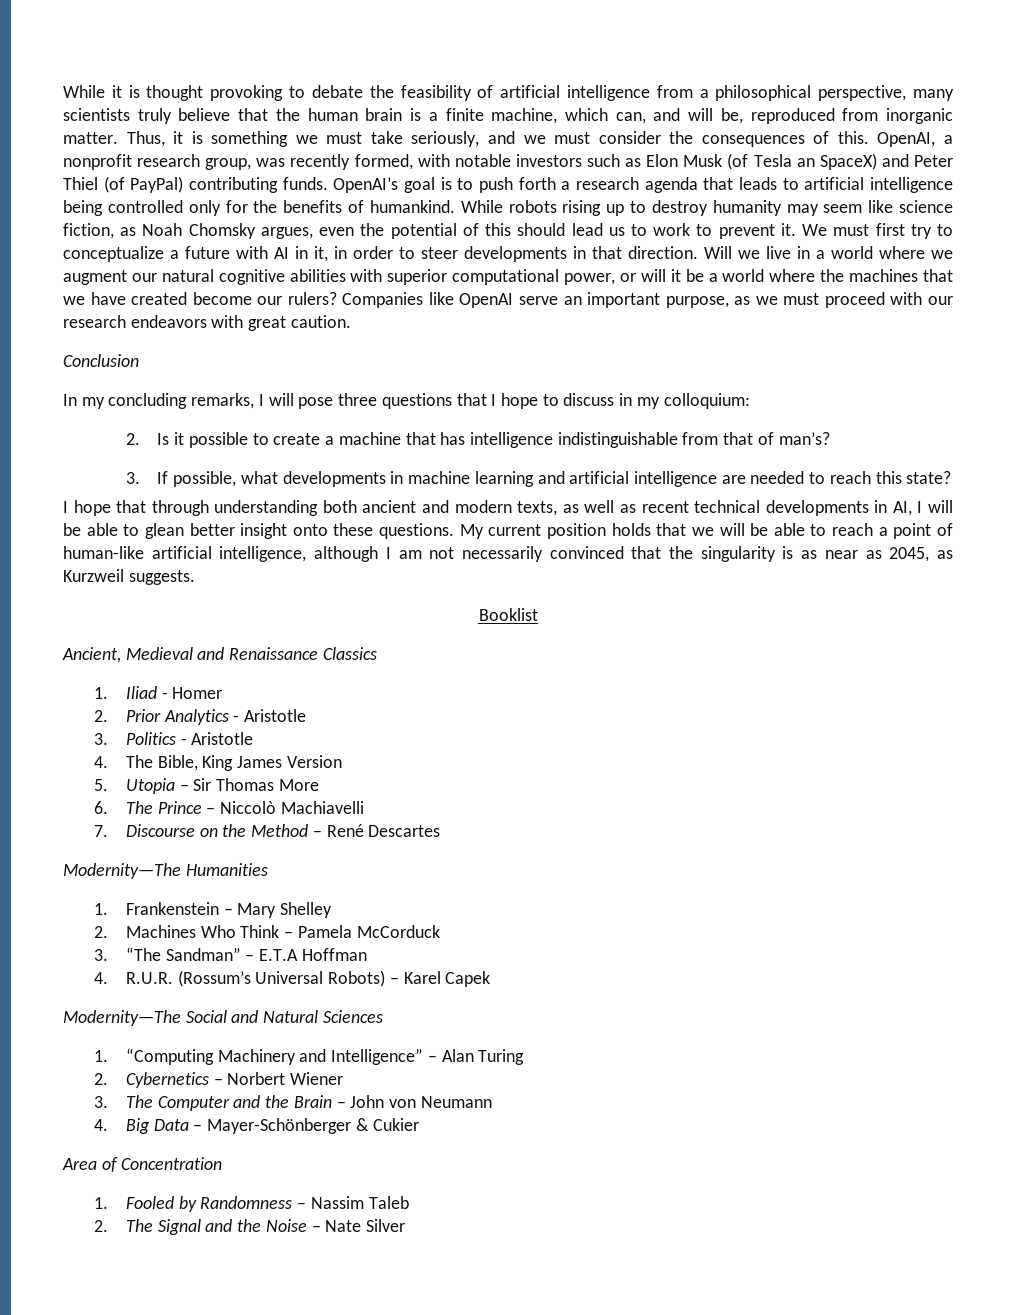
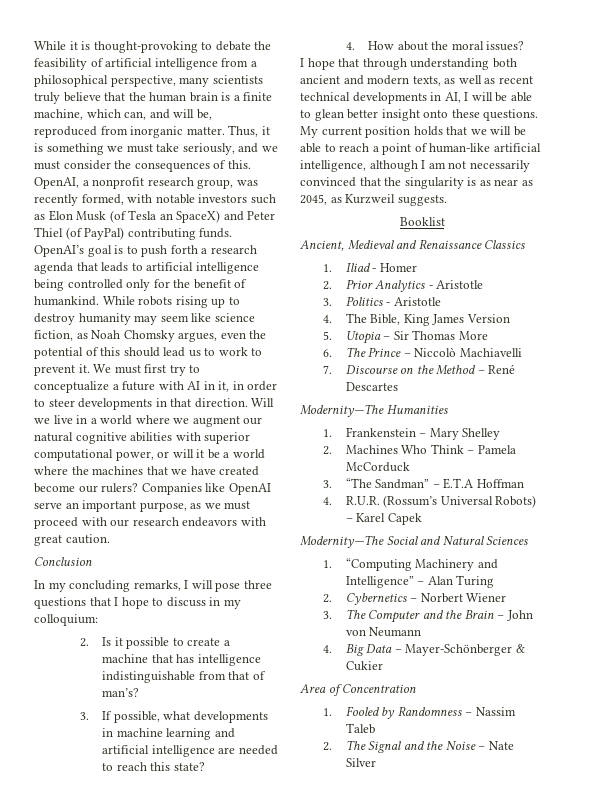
- While it is thought provoking to debate the feasibility of artificial intelligence from a philosophical perspective, many scientists truly believe that the human brain is a finite machine, which can, and will be, reproduced from inorganic matter.
+ While it is thought-provoking to debate the feasibility of artificial intelligence from a philosophical perspective, many scientists truly believe that the human brain is a finite machine, which can, and will be, reproduced from inorganic matter.
- OpenAI’s goal is to push forth a research agenda that leads to artificial intelligence being controlled only for the benefits of humankind.
+ OpenAI’s goal is to push forth a research agenda that leads to artificial intelligence being controlled only for the benefit of humankind.
+ 4. How about the moral issues?

